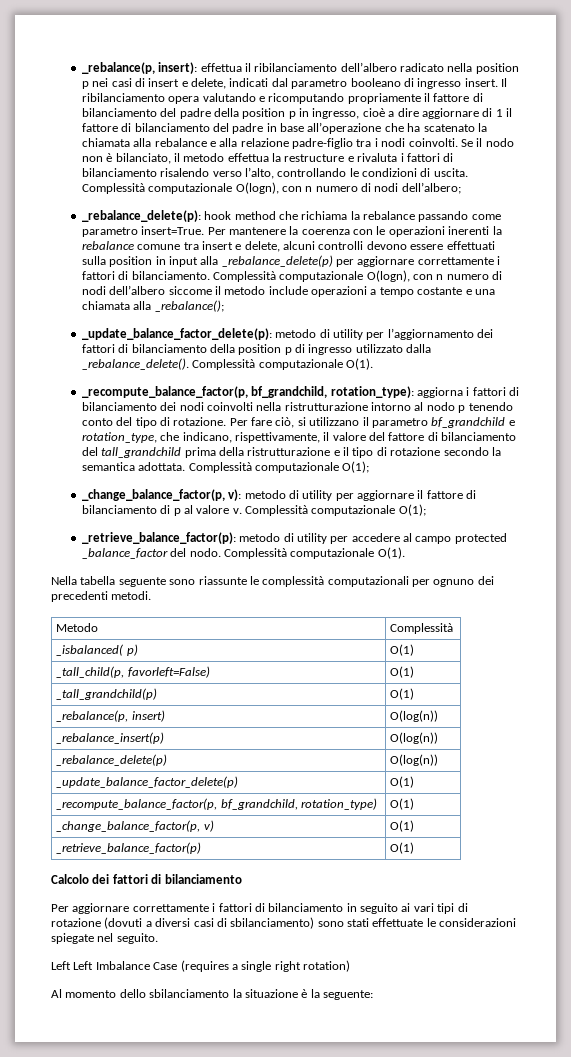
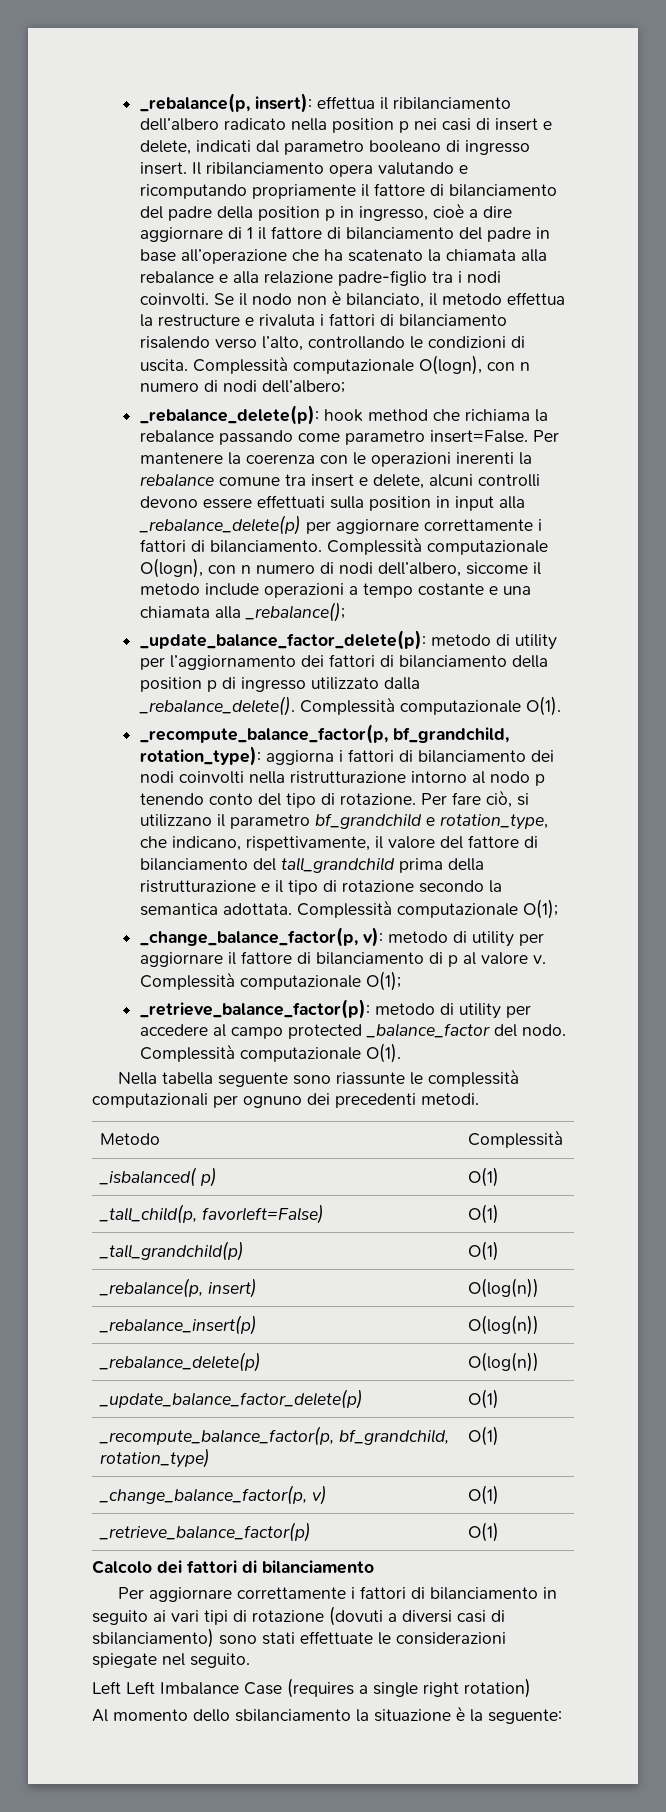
- _rebalance_delete(p): hook method che richiama la rebalance passando come parametro insert=True.
+ _rebalance_delete(p): hook method che richiama la rebalance passando come parametro insert=False.
- Complessità computazionale O(logn), con n numero di nodi dell’albero siccome il metodo include operazioni a tempo costante e una chiamata alla _rebalance();
+ Complessità computazionale O(logn), con n numero di nodi dell’albero, siccome il metodo include operazioni a tempo costante e una chiamata alla _rebalance();

